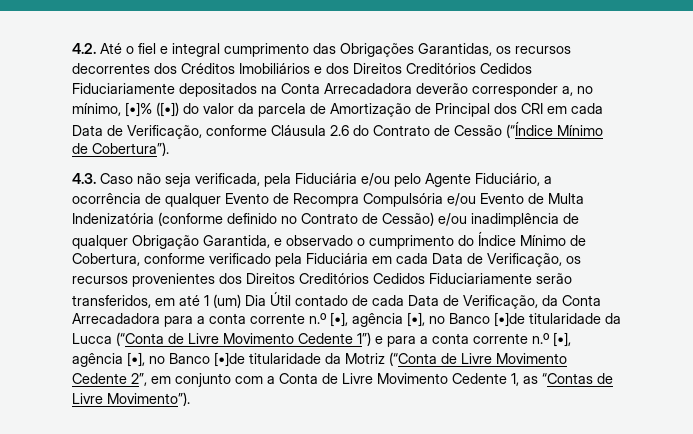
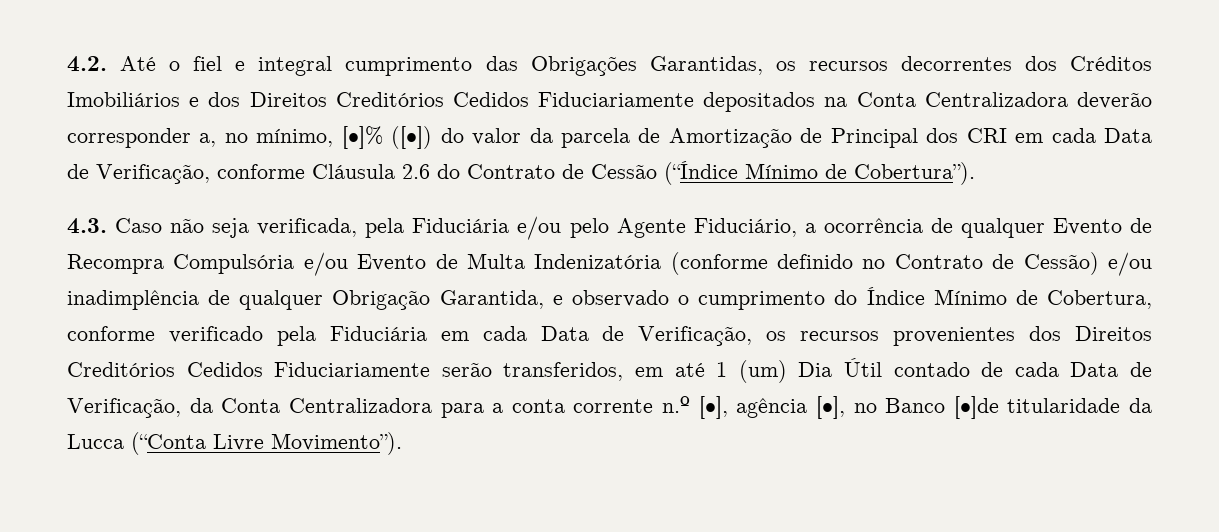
- 4.2. Até o fiel e integral cumprimento das Obrigações Garantidas, os recursos decorrentes dos Créditos Imobiliários e dos Direitos Creditórios Cedidos Fiduciariamente depositados na Conta Arrecadadora deverão corresponder a, no mínimo, [•]% ([•]) do valor da parcela de Amortização de Principal dos CRI em cada Data de Verificação, conforme Cláusula 2.6 do Contrato de Cessão (“Índice Mínimo de Cobertura”).
+ 4.2. Até o fiel e integral cumprimento das Obrigações Garantidas, os recursos decorrentes dos Créditos Imobiliários e dos Direitos Creditórios Cedidos Fiduciariamente depositados na Conta Centralizadora deverão corresponder a, no mínimo, [•]% ([•]) do valor da parcela de Amortização de Principal dos CRI em cada Data de Verificação, conforme Cláusula 2.6 do Contrato de Cessão (“Índice Mínimo de Cobertura”).
- 4.3. Caso não seja verificada, pela Fiduciária e/ou pelo Agente Fiduciário, a ocorrência de qualquer Evento de Recompra Compulsória e/ou Evento de Multa Indenizatória (conforme definido no Contrato de Cessão) e/ou inadimplência de qualquer Obrigação Garantida, e observado o cumprimento do Índice Mínimo de Cobertura, conforme verificado pela Fiduciária em cada Data de Verificação, os recursos provenientes dos Direitos Creditórios Cedidos Fiduciariamente serão transferidos, em até 1 (um) Dia Útil contado de cada Data de Verificação, da Conta Arrecadadora para a conta corrente n.º [•], agência [•], no Banco [•]de titularidade da Lucca (“Conta de Livre Movimento Cedente 1”) e para a conta corrente n.º [•], agência [•], no Banco [•]de titularidade da Motriz (“Conta de Livre Movimento Cedente 2”, em conjunto com a Conta de Livre Movimento Cedente 1, as “Contas de Livre Movimento”).
+ 4.3. Caso não seja verificada, pela Fiduciária e/ou pelo Agente Fiduciário, a ocorrência de qualquer Evento de Recompra Compulsória e/ou Evento de Multa Indenizatória (conforme definido no Contrato de Cessão) e/ou inadimplência de qualquer Obrigação Garantida, e observado o cumprimento do Índice Mínimo de Cobertura, conforme verificado pela Fiduciária em cada Data de Verificação, os recursos provenientes dos Direitos Creditórios Cedidos Fiduciariamente serão transferidos, em até 1 (um) Dia Útil contado de cada Data de Verificação, da Conta Centralizadora para a conta corrente n.º [•], agência [•], no Banco [•]de titularidade da Lucca (“Conta Livre Movimento”).

